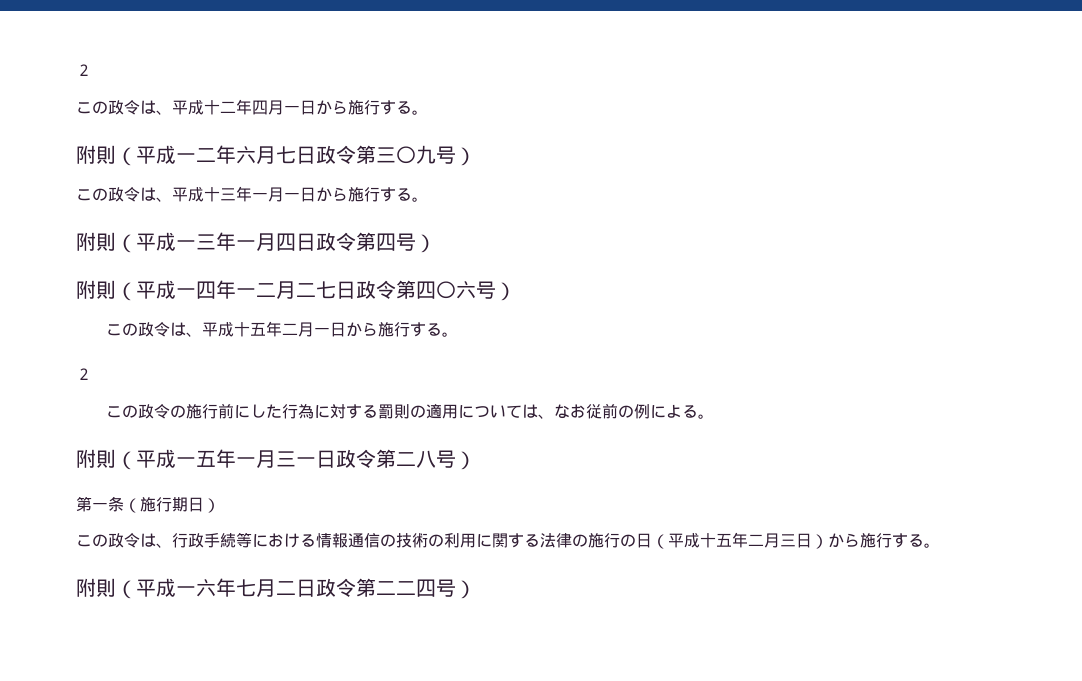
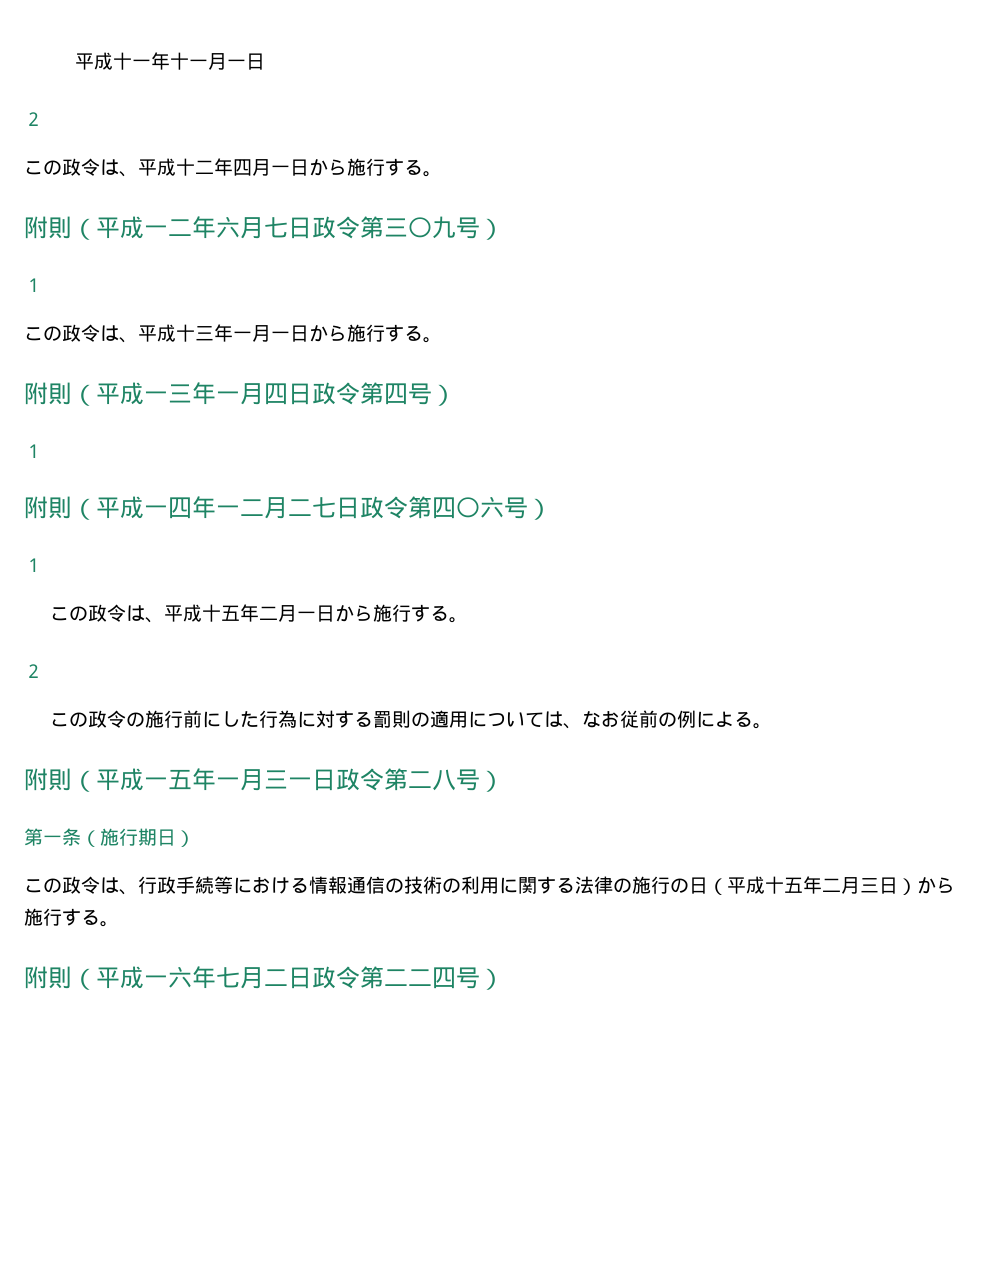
+ 平成十一年十一月一日
  附則（平成一二年六月七日政令第三〇九号）
+ １
  附則（平成一三年一月四日政令第四号）
+ １
  附則（平成一四年一二月二七日政令第四〇六号）
+ １

